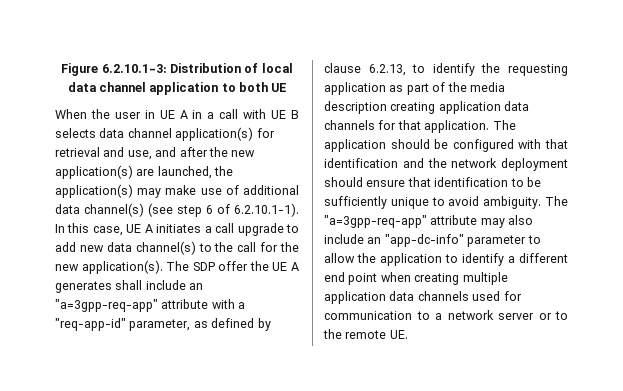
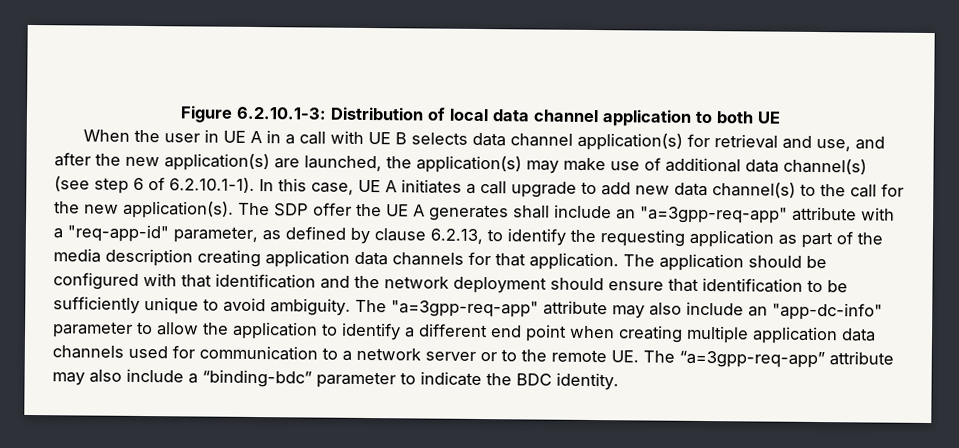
- The "a=3gpp-req-app" attribute may also include an "app-dc-info" parameter to allow the application to identify a different end point when creating multiple application data channels used for communication to a network server or to the remote UE.
+ The "a=3gpp-req-app" attribute may also include an "app-dc-info" parameter to allow the application to identify a different end point when creating multiple application data channels used for communication to a network server or to the remote UE. The “a=3gpp-req-app” attribute may also include a “binding-bdc” parameter to indicate the BDC identity.

